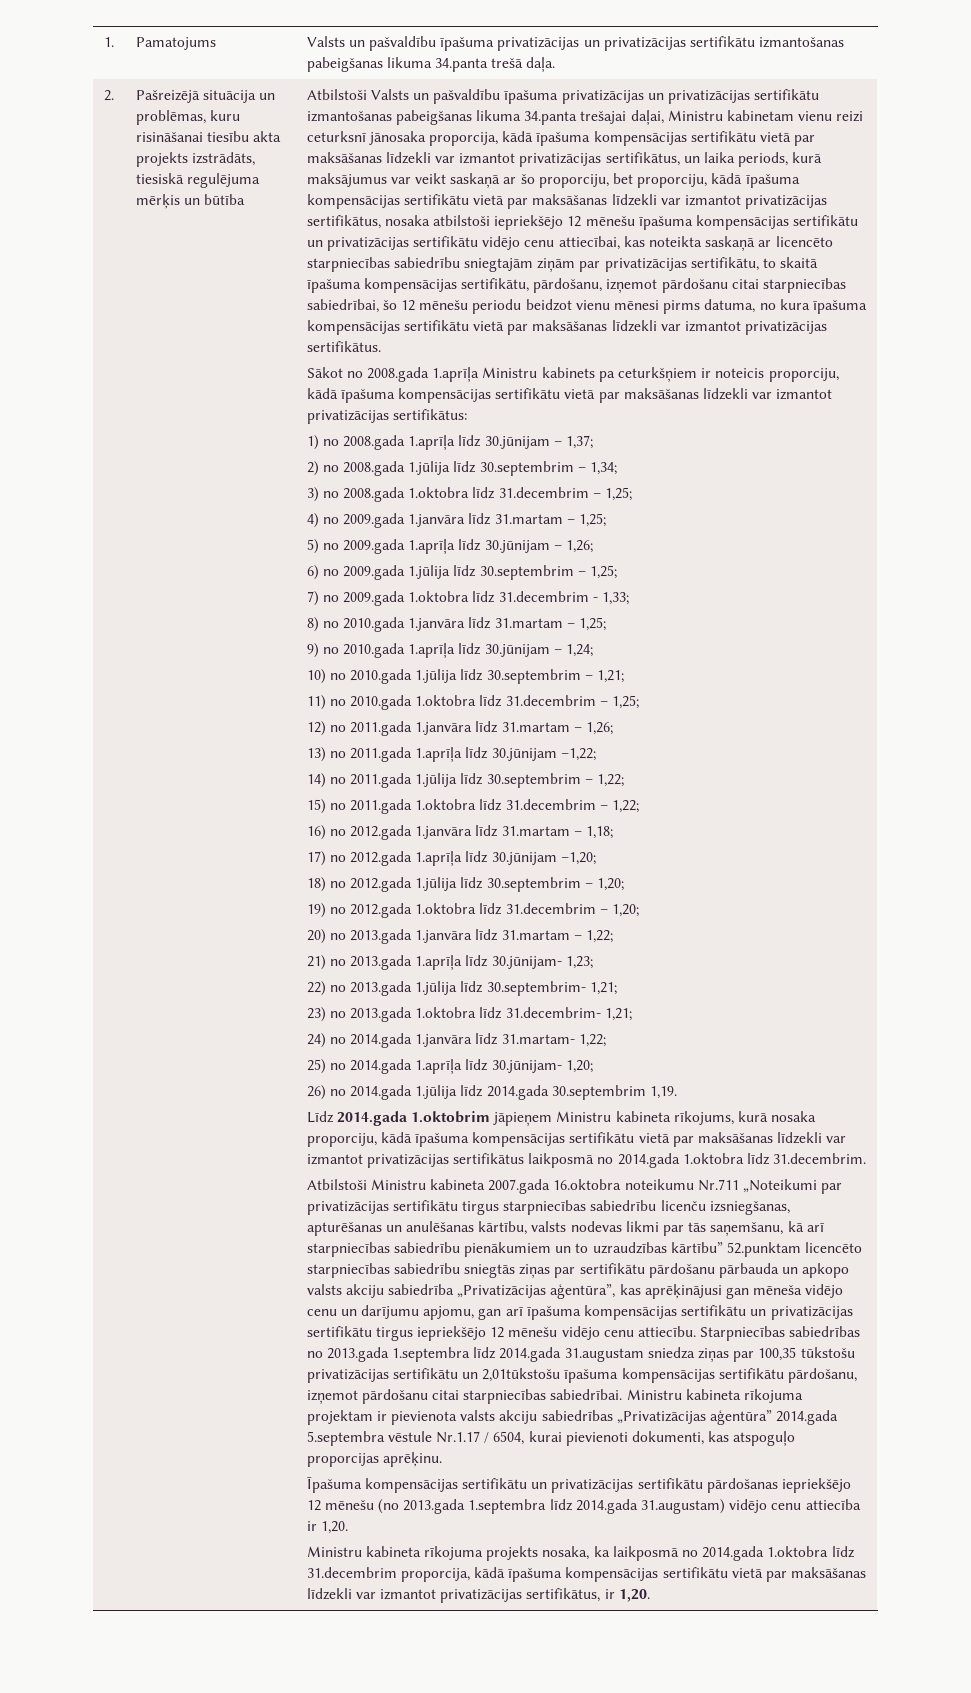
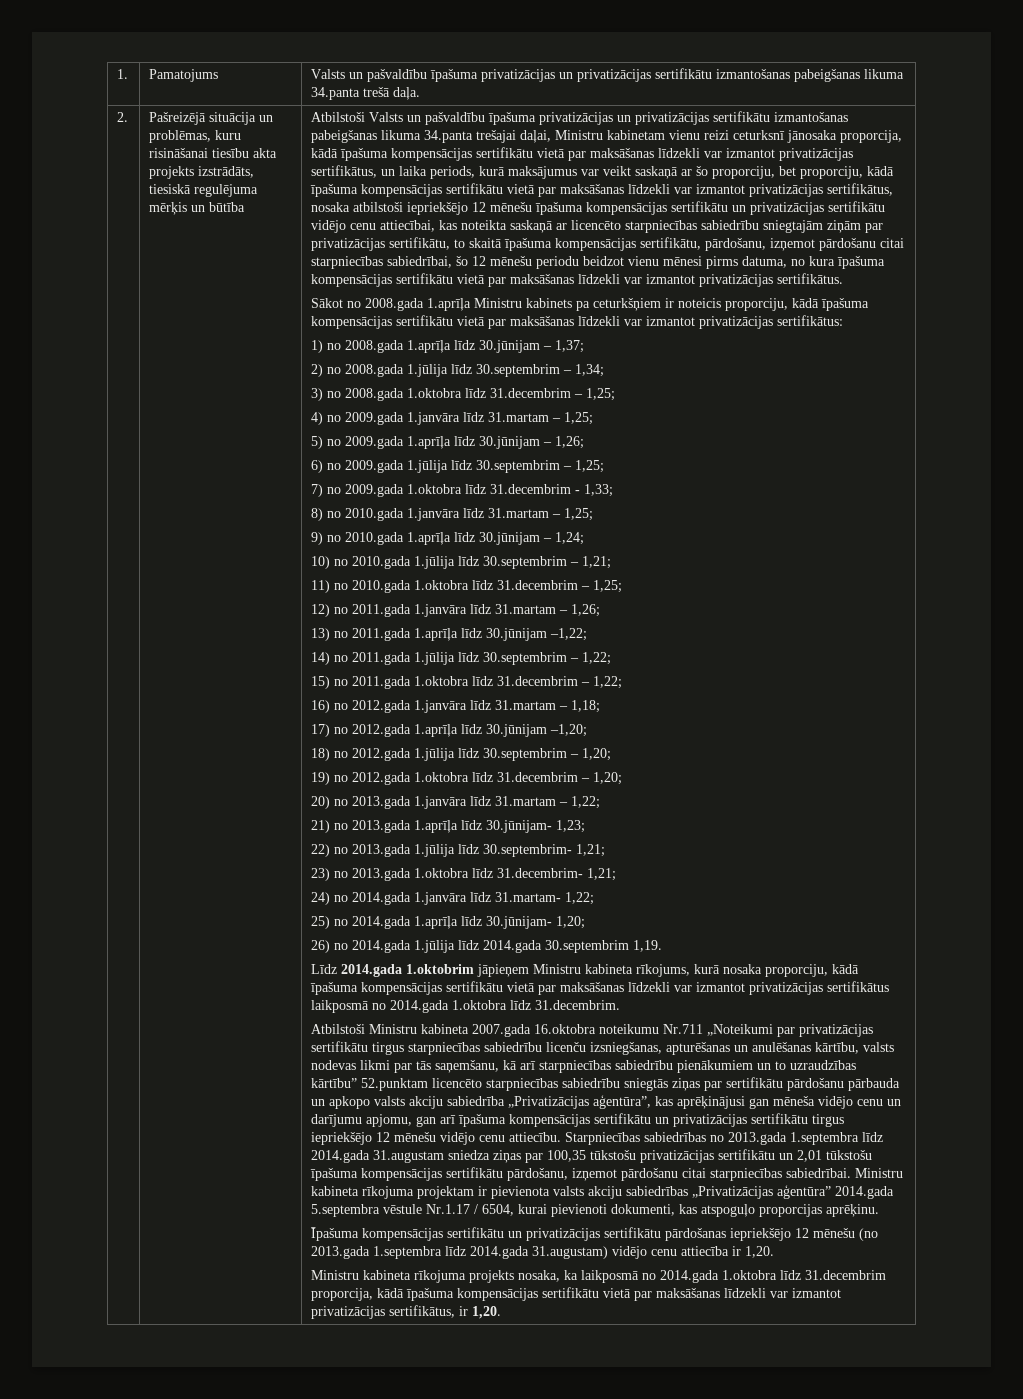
- Starpniecības sabiedrības no 2013.gada 1.septembra līdz 2014.gada 31.augustam sniedza ziņas par 100,35 tūkstošu privatizācijas sertifikātu un 2,01tūkstošu īpašuma kompensācijas sertifikātu pārdošanu, izņemot pārdošanu citai starpniecības sabiedrībai.
+ Starpniecības sabiedrības no 2013.gada 1.septembra līdz 2014.gada 31.augustam sniedza ziņas par 100,35 tūkstošu privatizācijas sertifikātu un 2,01 tūkstošu īpašuma kompensācijas sertifikātu pārdošanu, izņemot pārdošanu citai starpniecības sabiedrībai.

